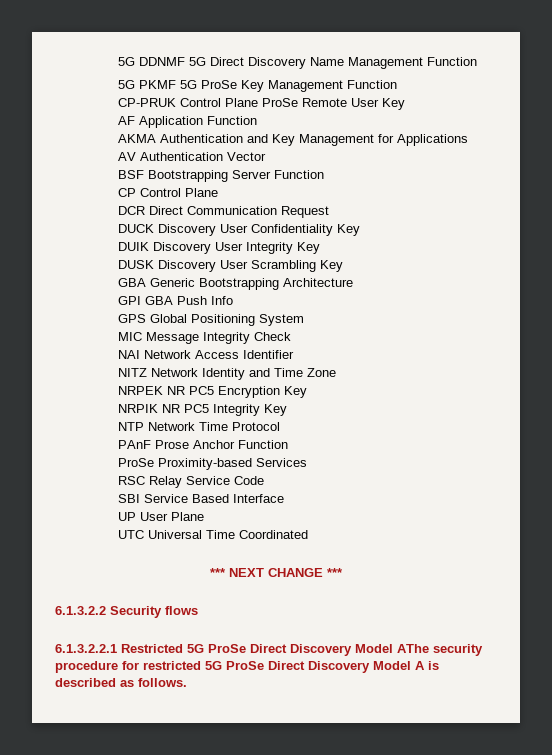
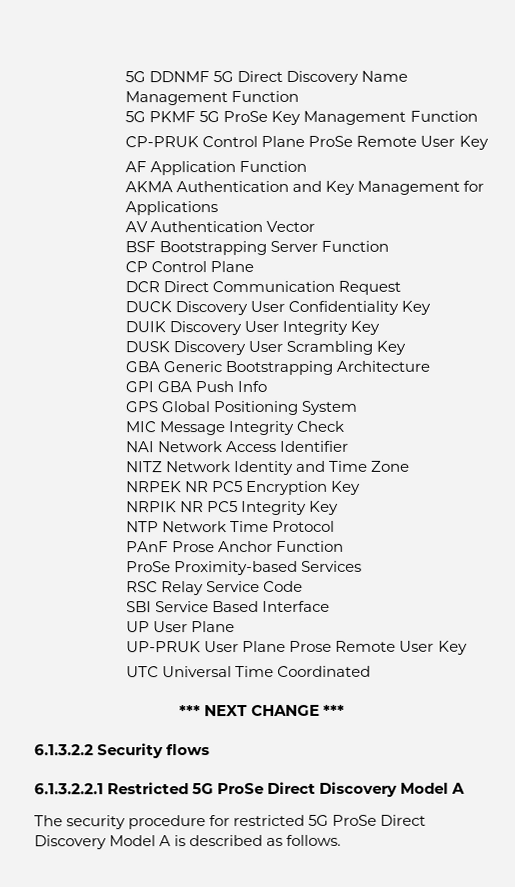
+ UP-PRUK User Plane Prose Remote User Key
- 6.1.3.2.2.1 Restricted 5G ProSe Direct Discovery Model AThe security procedure for restricted 5G ProSe Direct Discovery Model A is described as follows.
+ 6.1.3.2.2.1 Restricted 5G ProSe Direct Discovery Model A
+ The security procedure for restricted 5G ProSe Direct Discovery Model A is described as follows.

